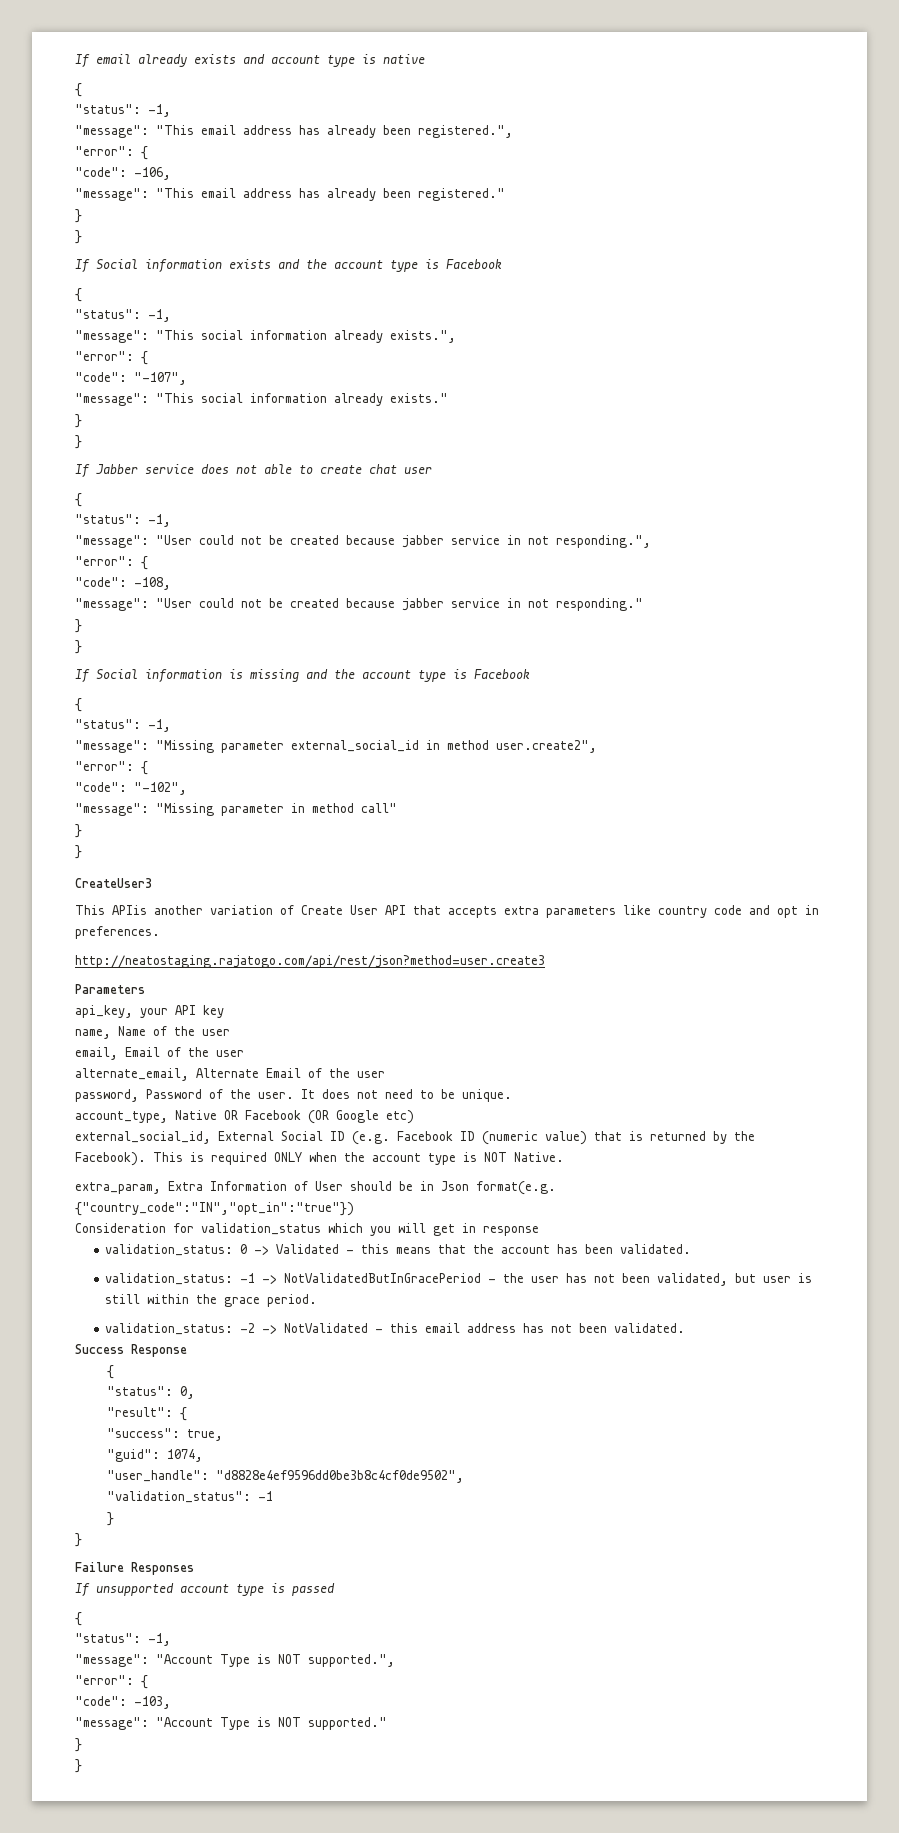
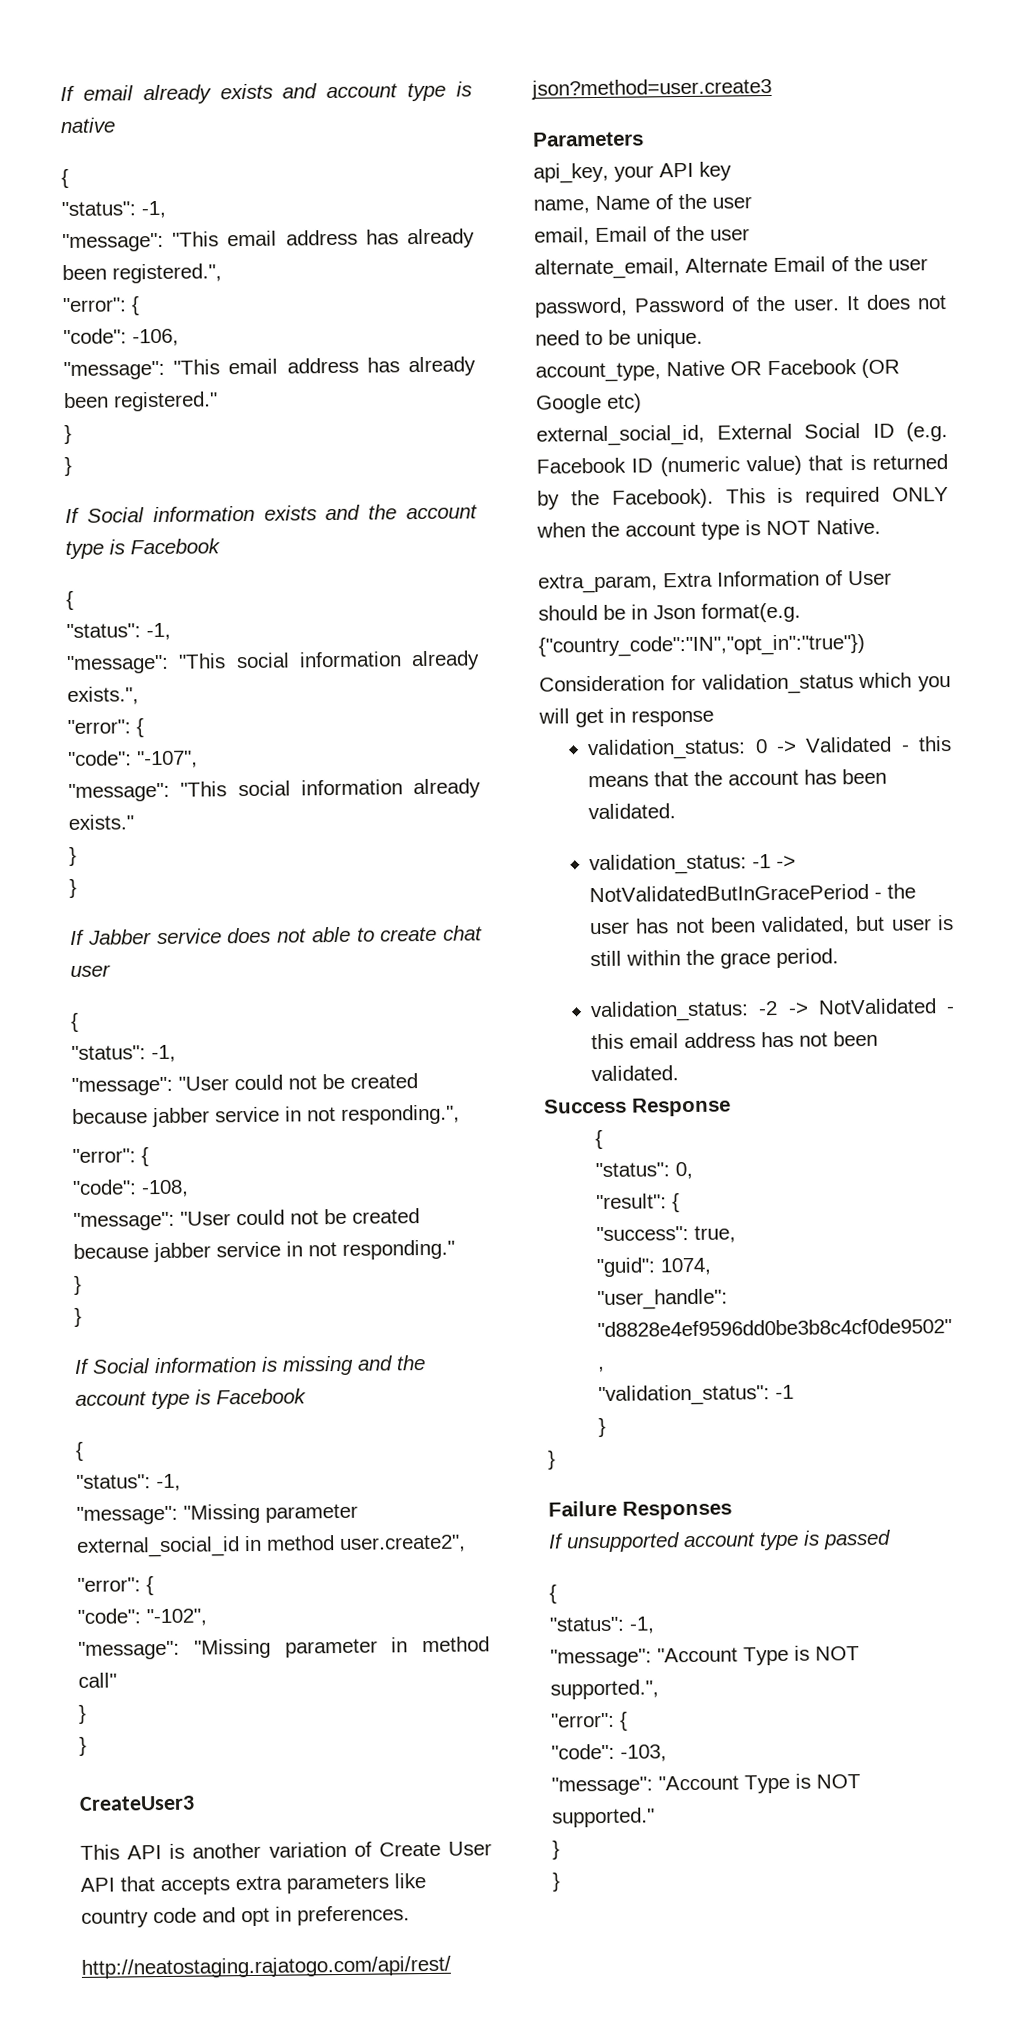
- This APIis another variation of Create User API that accepts extra parameters like country code and opt in preferences.
+ This API is another variation of Create User API that accepts extra parameters like country code and opt in preferences.

